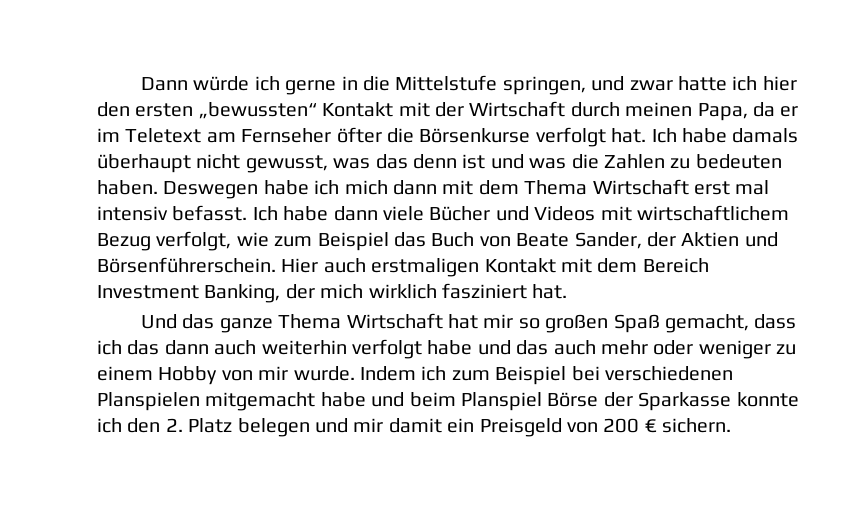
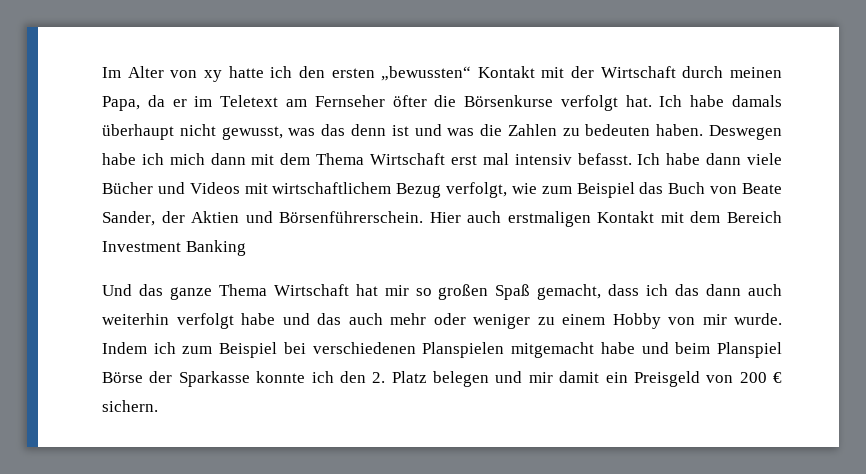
- Dann würde ich gerne in die Mittelstufe springen, und zwar hatte ich hier den ersten „bewussten“ Kontakt mit der Wirtschaft durch meinen Papa, da er im Teletext am Fernseher öfter die Börsenkurse verfolgt hat.
+ Im Alter von xy hatte ich den ersten „bewussten“ Kontakt mit der Wirtschaft durch meinen Papa, da er im Teletext am Fernseher öfter die Börsenkurse verfolgt hat.
- Hier auch erstmaligen Kontakt mit dem Bereich Investment Banking, der mich wirklich fasziniert hat.
+ Hier auch erstmaligen Kontakt mit dem Bereich Investment Banking

